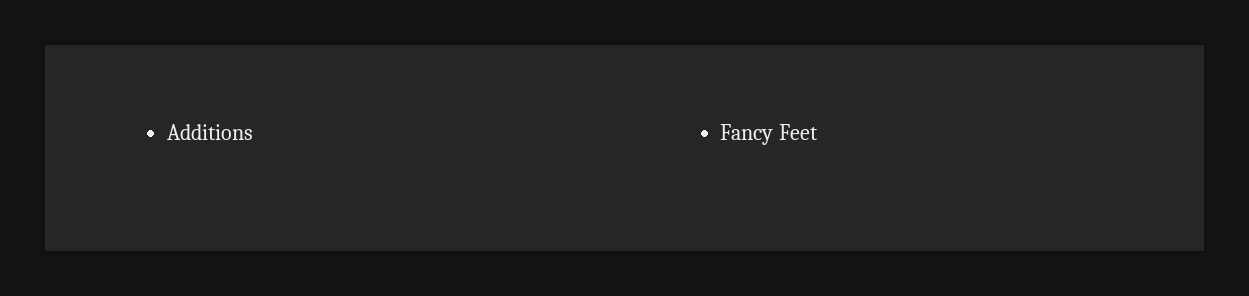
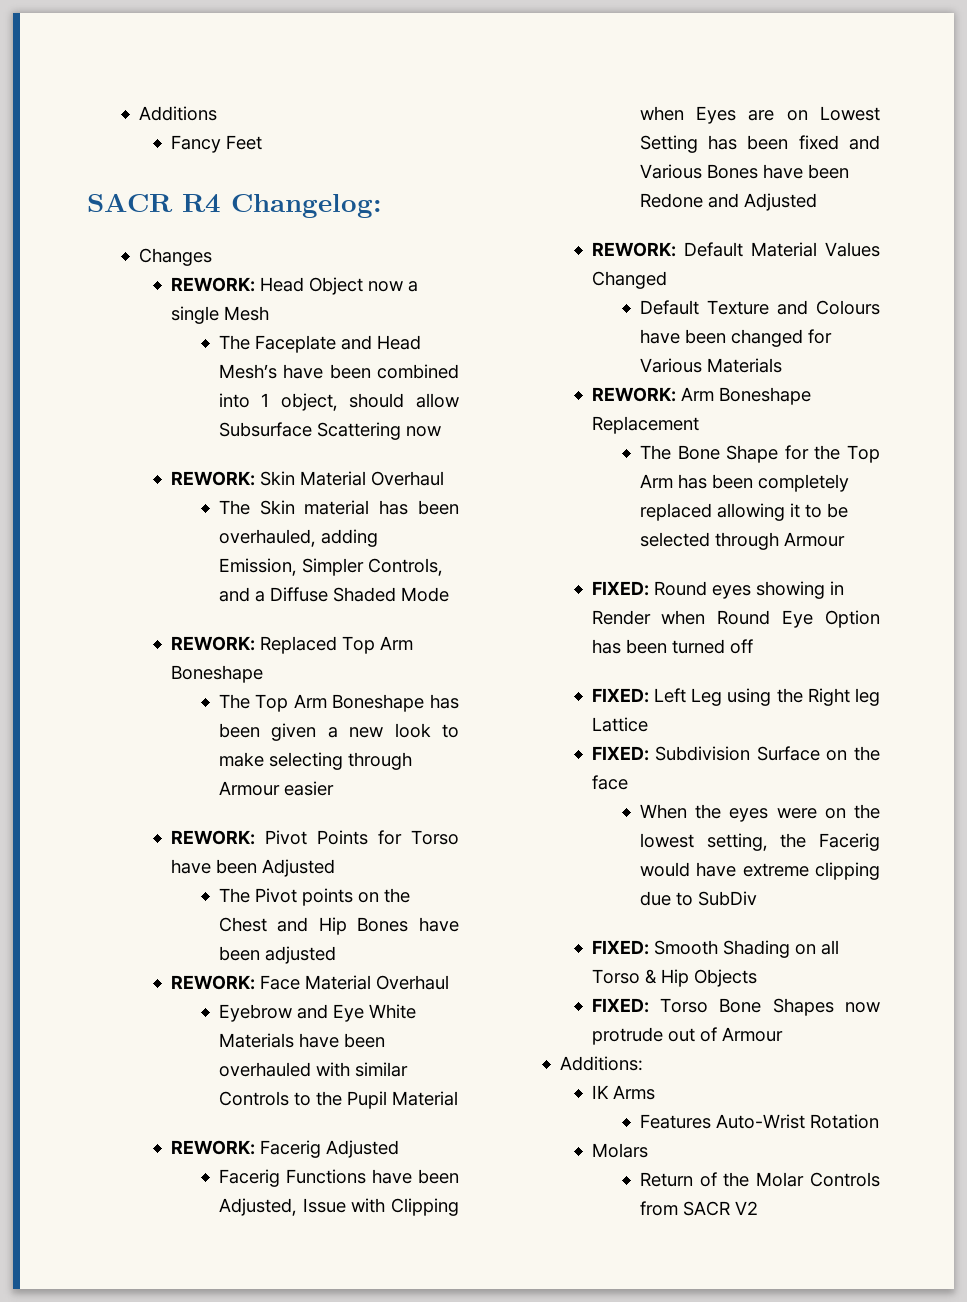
+ SACR R4 Changelog:
+ Changes
+ REWORK: Head Object now a single Mesh
+ The Faceplate and Head Mesh’s have been combined into 1 object, should allow Subsurface Scattering now
+ REWORK: Skin Material Overhaul
+ The Skin material has been overhauled, adding Emission, Simpler Controls, and a Diffuse Shaded Mode
+ REWORK: Replaced Top Arm Boneshape
+ The Top Arm Boneshape has been given a new look to make selecting through Armour easier
+ REWORK: Pivot Points for Torso have been Adjusted
+ The Pivot points on the Chest and Hip Bones have been adjusted
+ REWORK: Face Material Overhaul
+ Eyebrow and Eye White Materials have been overhauled with similar Controls to the Pupil Material
+ REWORK: Facerig Adjusted
+ Facerig Functions have been Adjusted, Issue with Clipping when Eyes are on Lowest Setting has been fixed and Various Bones have been Redone and Adjusted
+ REWORK: Default Material Values Changed
+ Default Texture and Colours have been changed for Various Materials
+ REWORK: Arm Boneshape Replacement
+ The Bone Shape for the Top Arm has been completely replaced allowing it to be selected through Armour
+ FIXED: Round eyes showing in Render when Round Eye Option has been turned off
+ FIXED: Left Leg using the Right leg Lattice
+ FIXED: Subdivision Surface on the face
+ When the eyes were on the lowest setting, the Facerig would have extreme clipping due to SubDiv
+ FIXED: Smooth Shading on all Torso & Hip Objects
+ FIXED: Torso Bone Shapes now protrude out of Armour
+ Additions:
+ IK Arms
+ Features Auto-Wrist Rotation
+ Molars
+ Return of the Molar Controls from SACR V2

